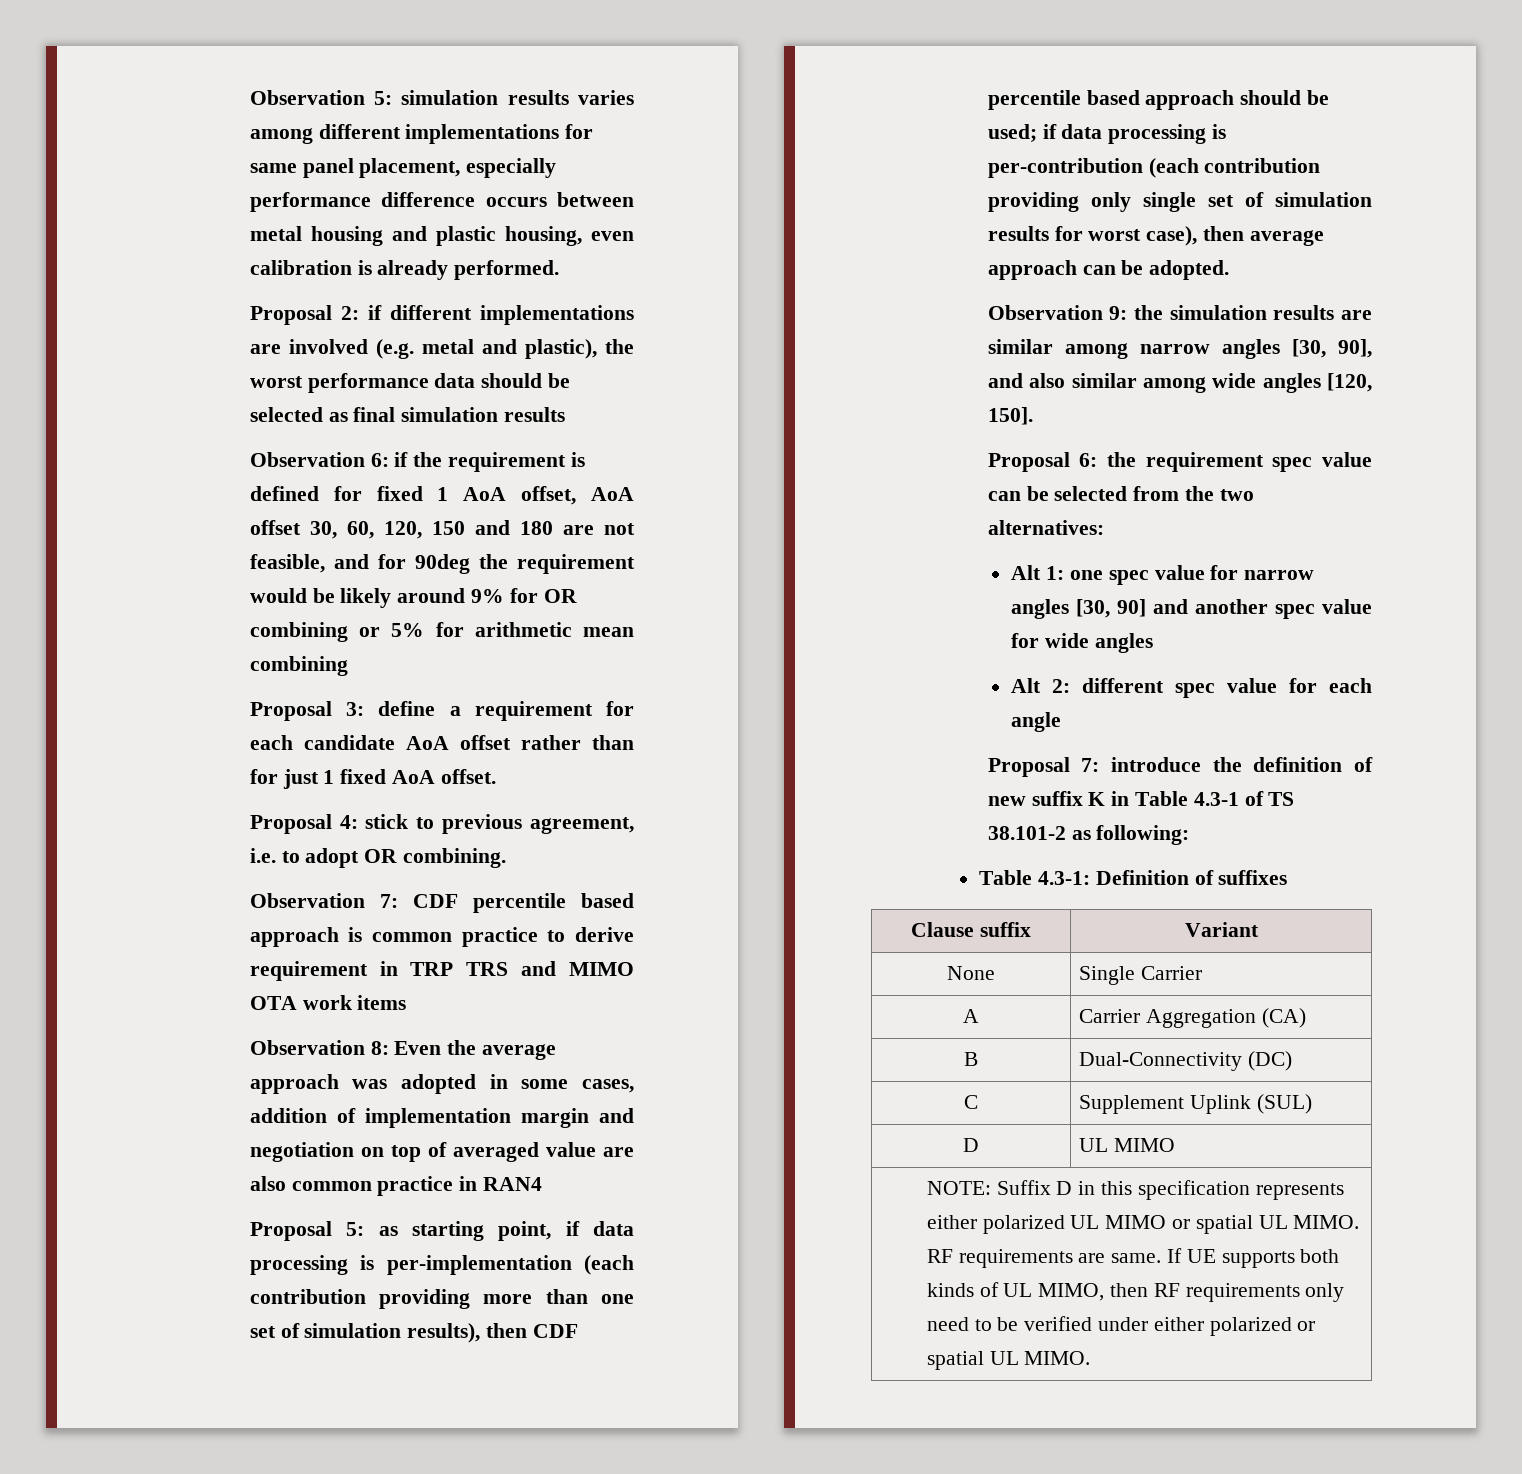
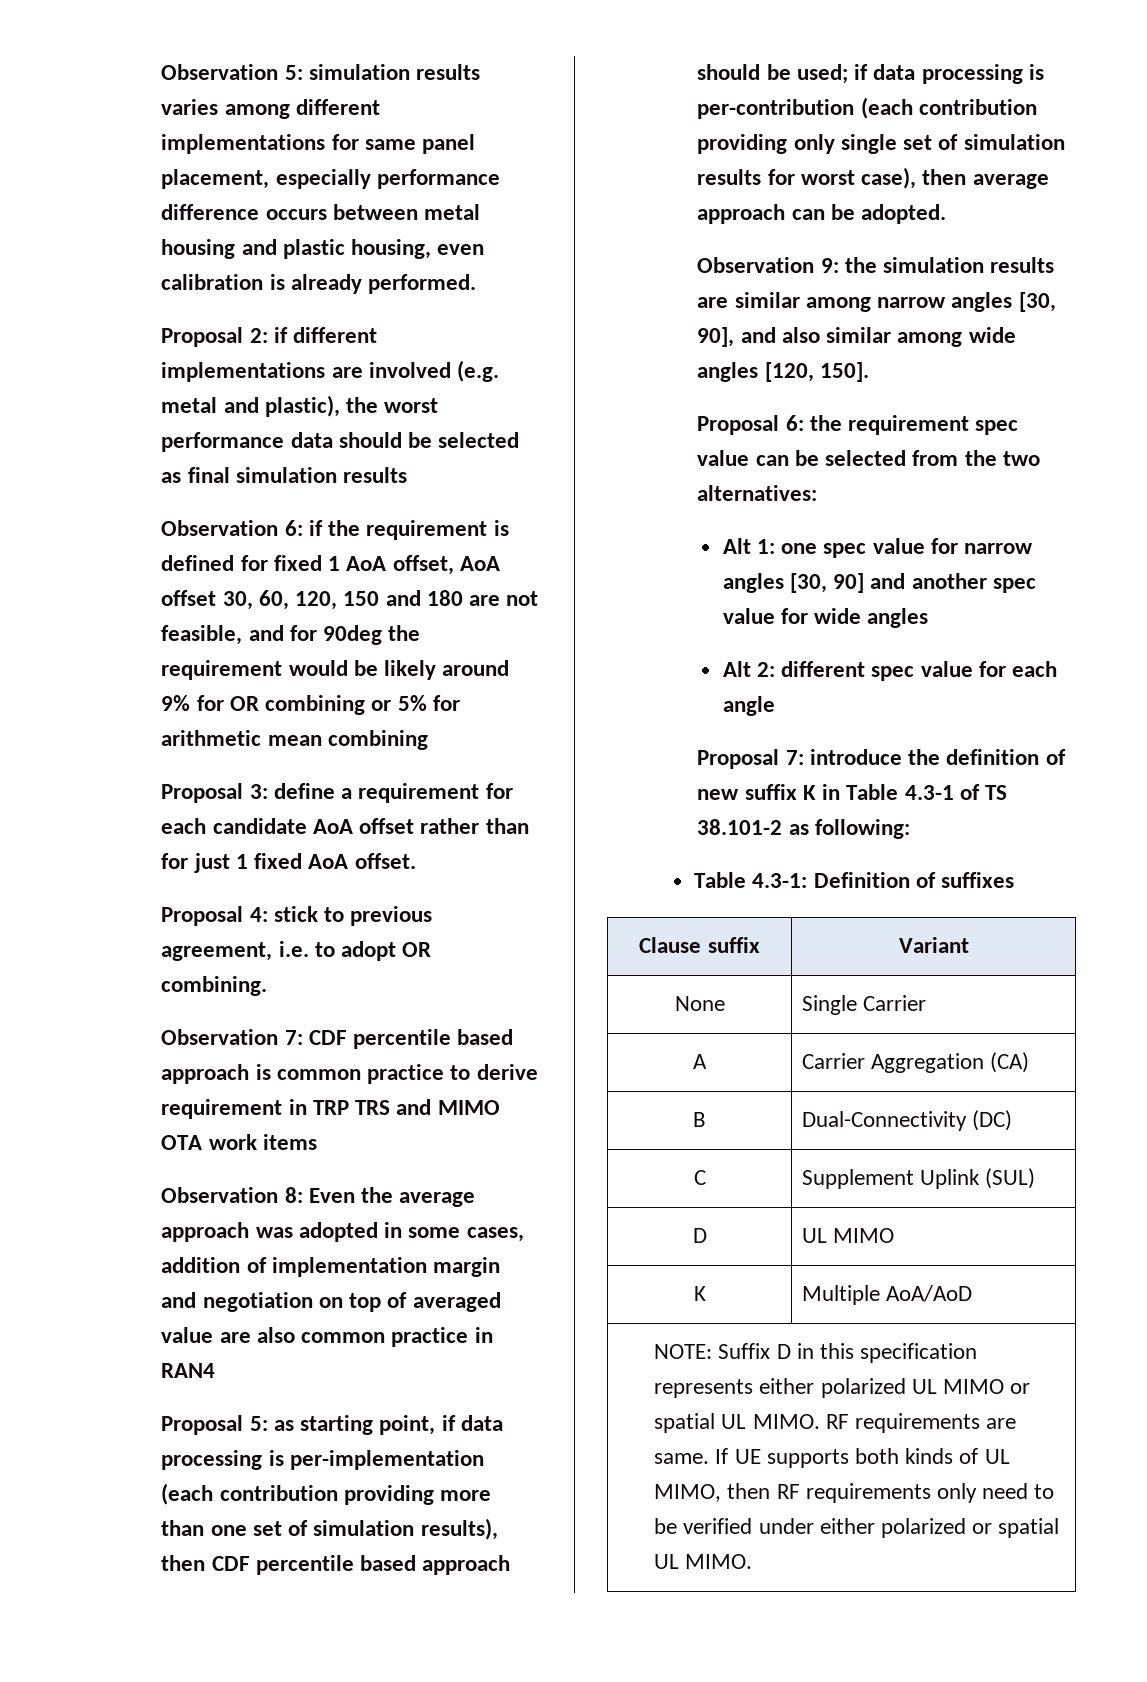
+ K | Multiple AoA/AoD

